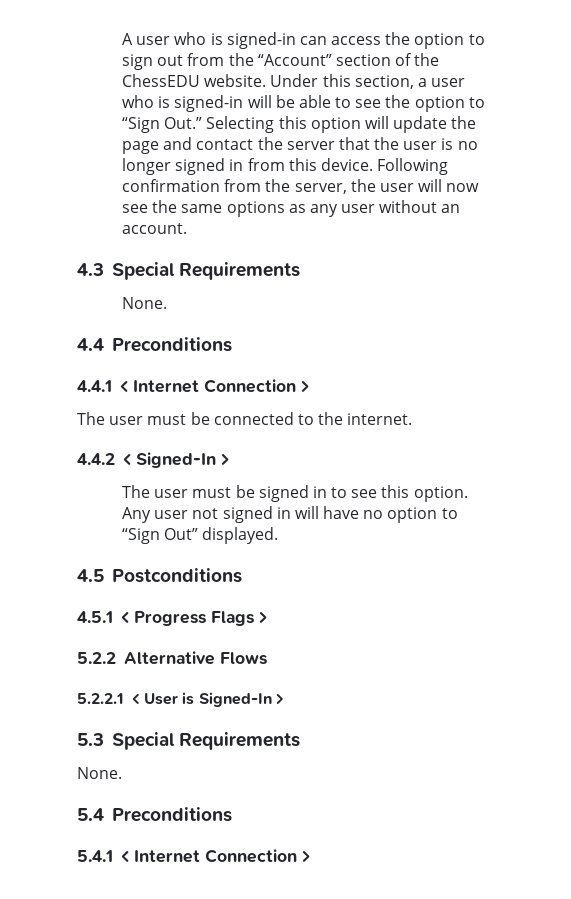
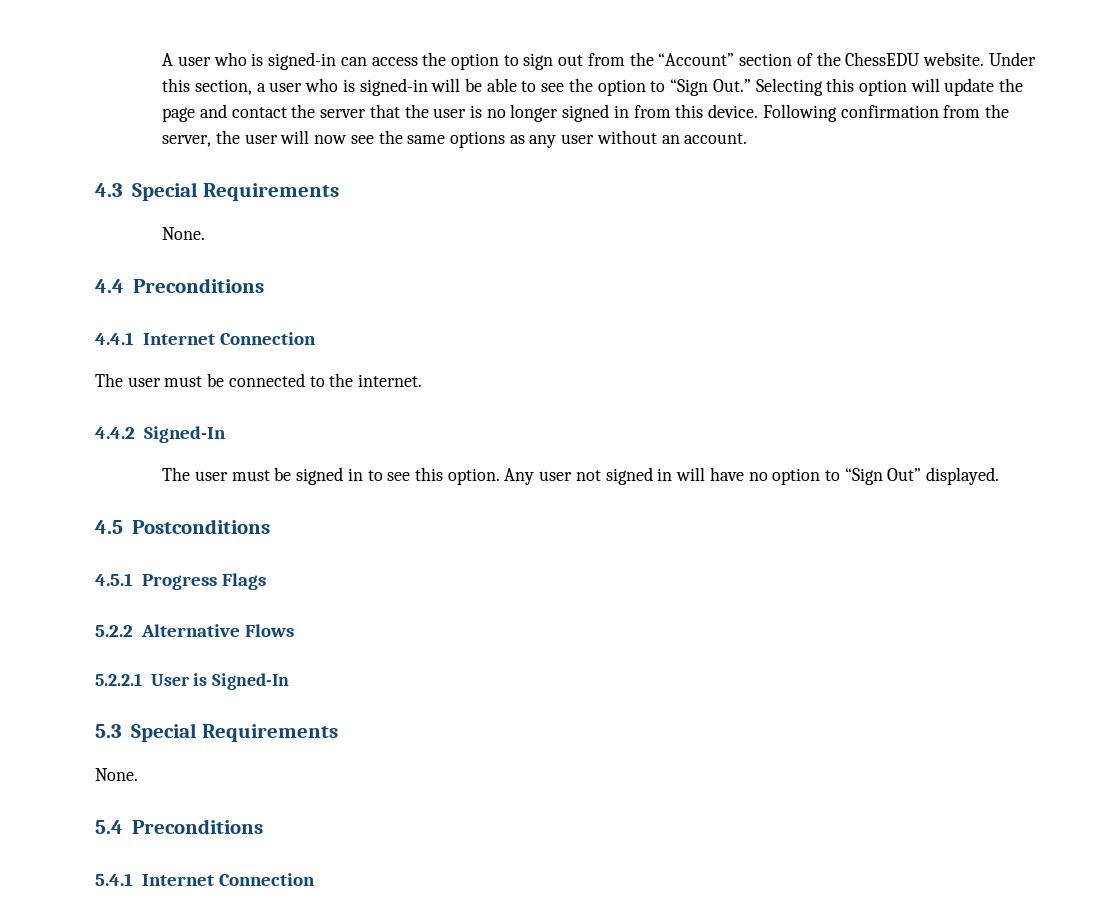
- 4.4.1 < Internet Connection >
+ 4.4.1 Internet Connection
- 4.4.2 < Signed-In >
+ 4.4.2 Signed-In
- 4.5.1 < Progress Flags >
+ 4.5.1 Progress Flags
- 5.2.2.1 < User is Signed-In >
+ 5.2.2.1 User is Signed-In
- 5.4.1 < Internet Connection >
+ 5.4.1 Internet Connection

